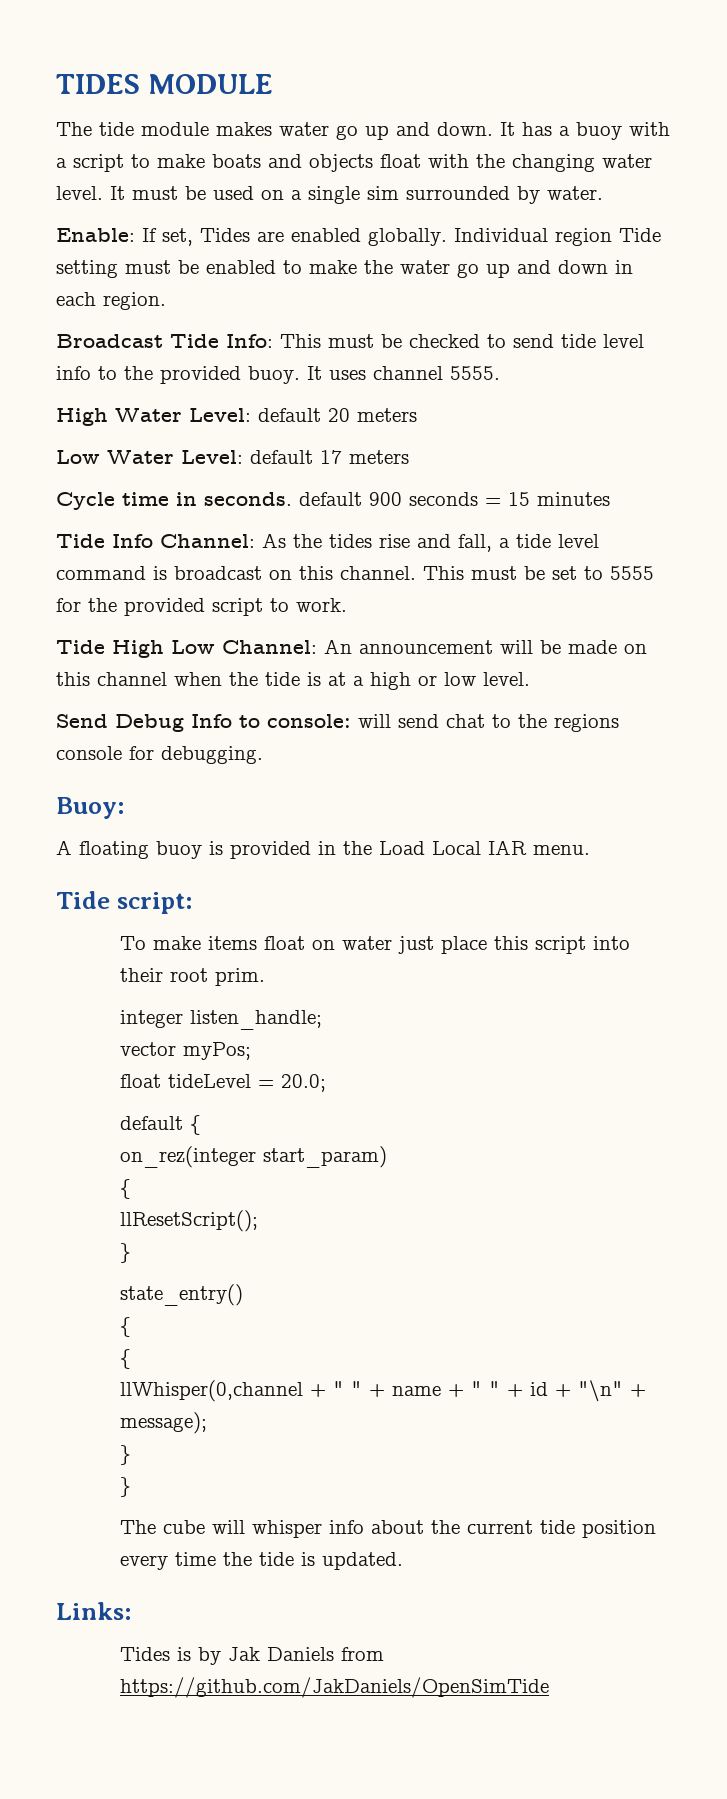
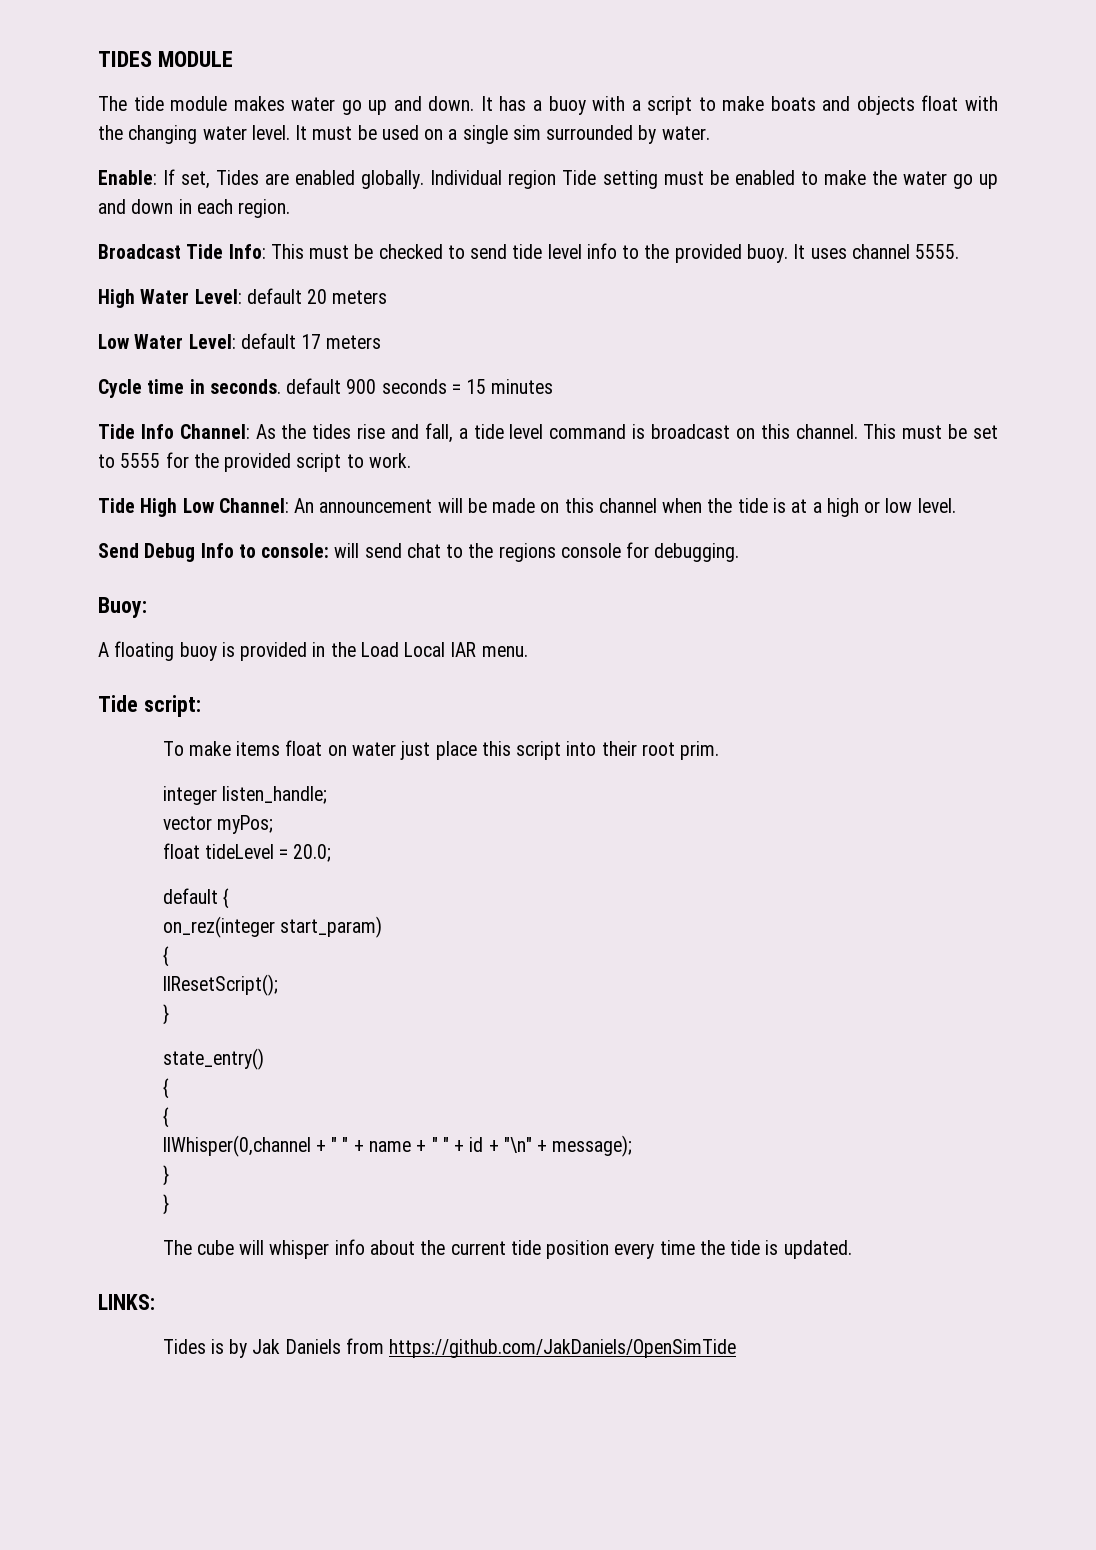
- Links:
+ LINKS:

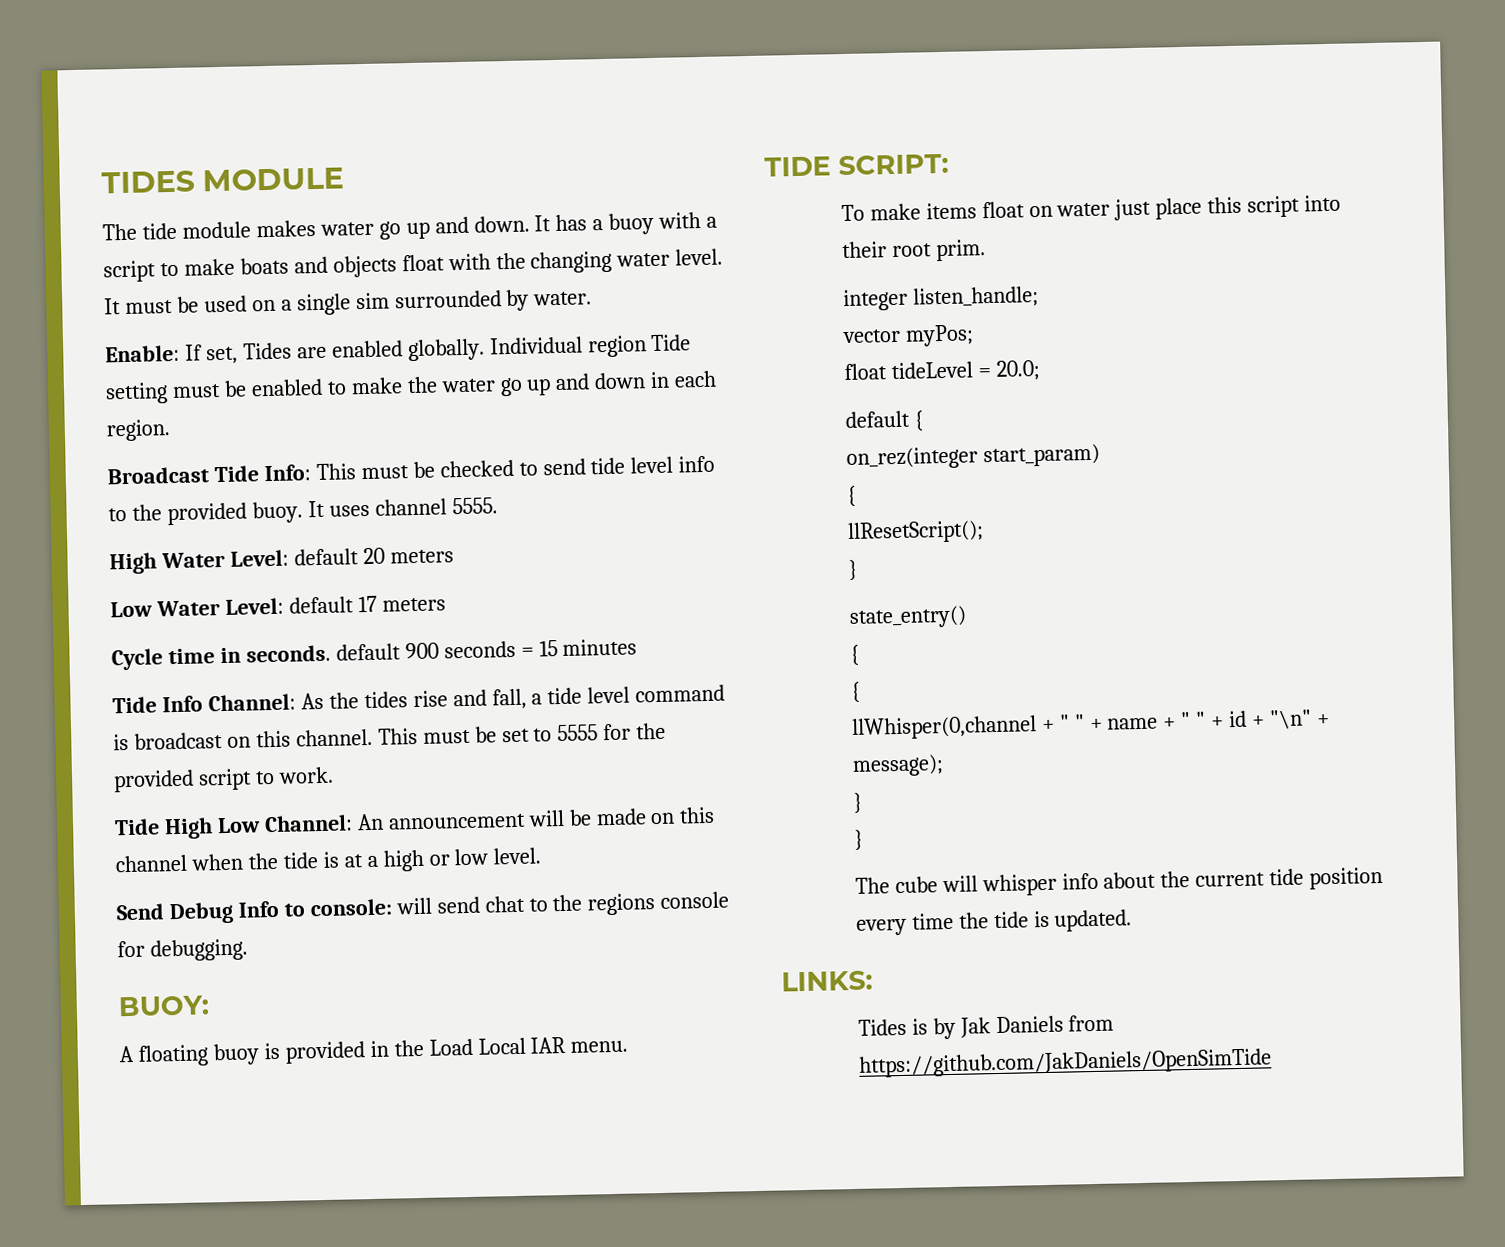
- Buoy:
+ BUOY:
- Tide script:
+ TIDE SCRIPT:

